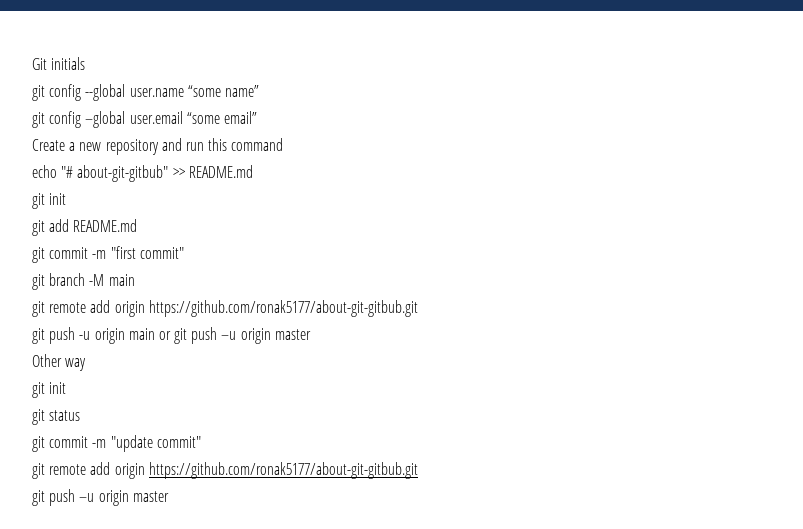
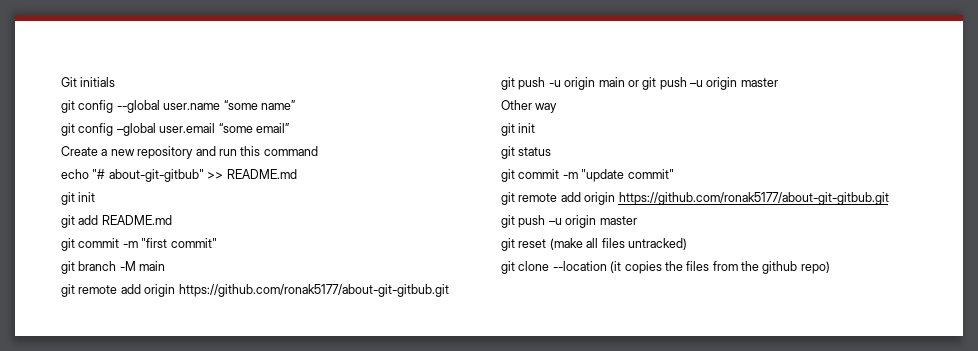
+ git reset (make all files untracked)
+ git clone --location (it copies the files from the github repo)

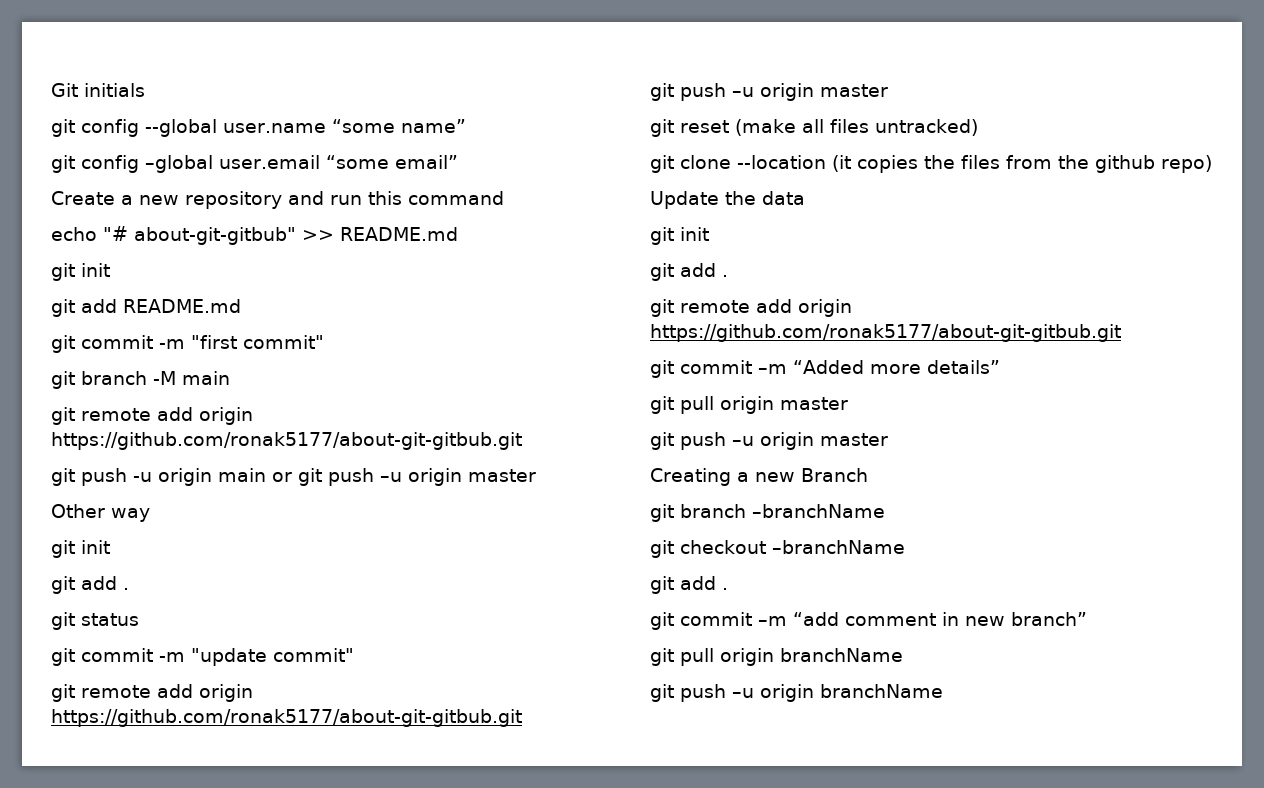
  Other way
  git init
+ git add .
+ Update the data
+ git init
+ git add .
+ git remote add origin https://github.com/ronak5177/about-git-gitbub.git
+ git commit –m “Added more details”
+ git pull origin master
+ git push –u origin master
+ Creating a new Branch
+ git branch –branchName
+ git checkout –branchName
+ git add .
+ git commit –m “add comment in new branch”
+ git pull origin branchName
+ git push –u origin branchName

